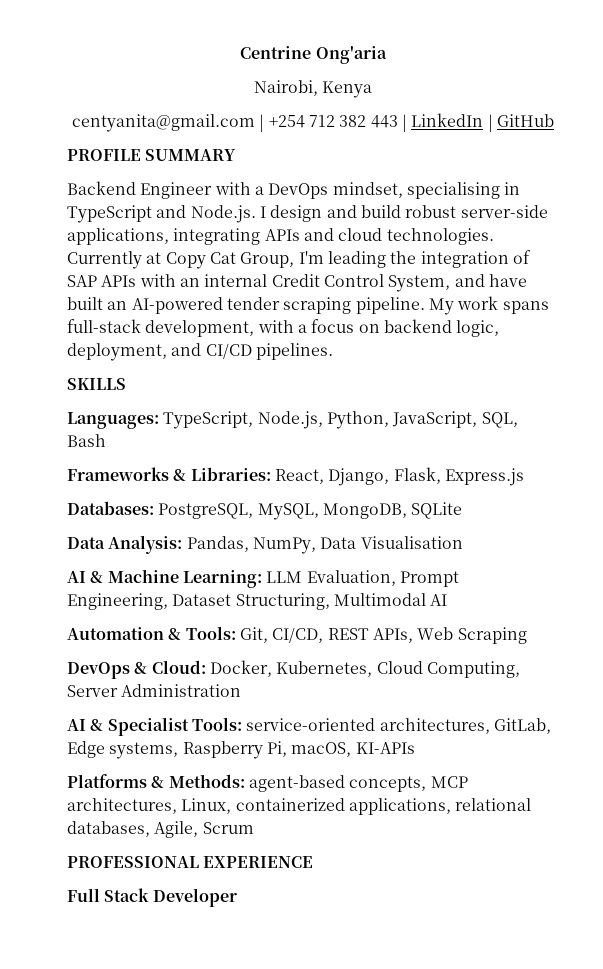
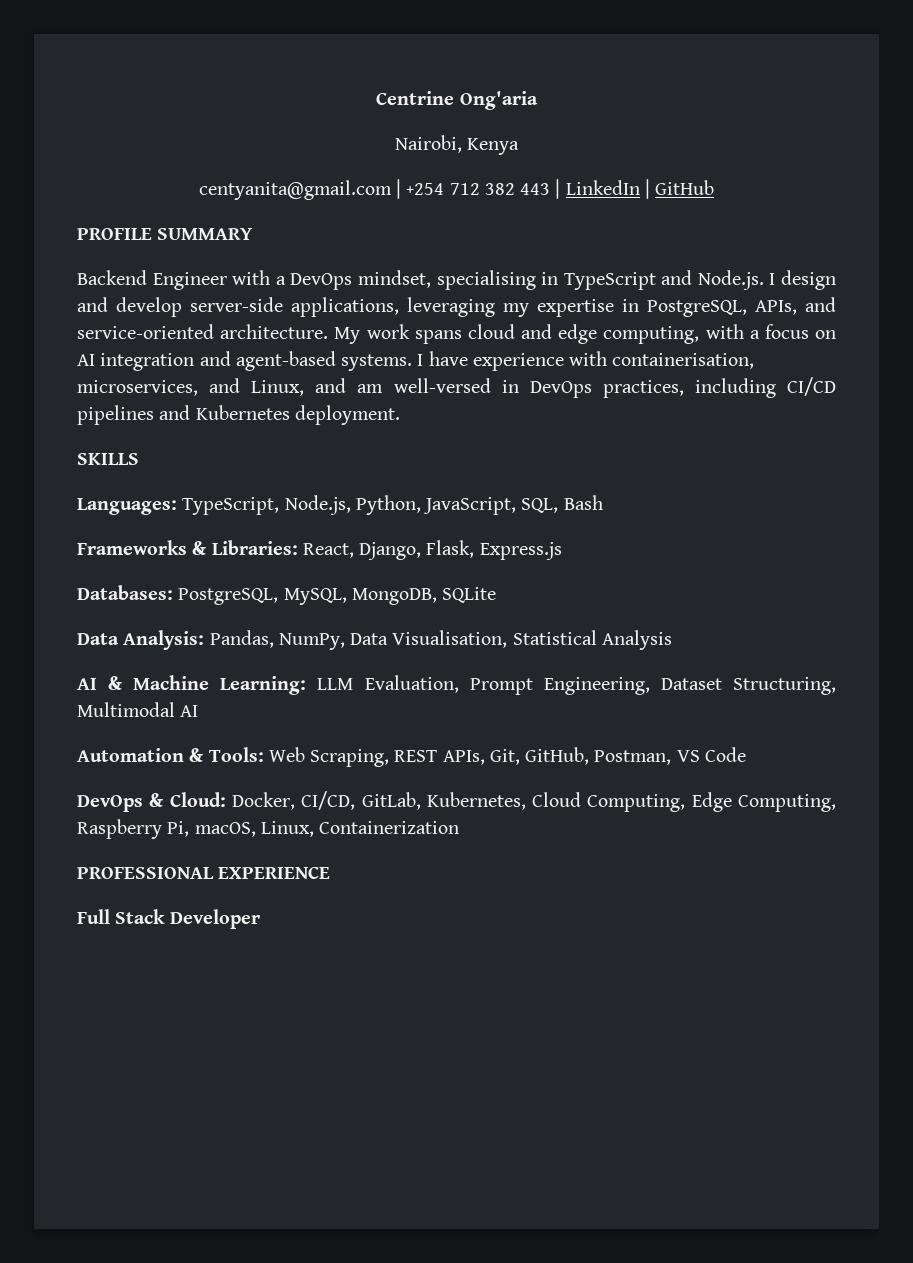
- Backend Engineer with a DevOps mindset, specialising in TypeScript and Node.js. I design and build robust server-side applications, integrating APIs and cloud technologies. Currently at Copy Cat Group, I'm leading the integration of SAP APIs with an internal Credit Control System, and have built an AI-powered tender scraping pipeline. My work spans full-stack development, with a focus on backend logic, deployment, and CI/CD pipelines.
+ Backend Engineer with a DevOps mindset, specialising in TypeScript and Node.js. I design and develop server-side applications, leveraging my expertise in PostgreSQL, APIs, and service-oriented architecture. My work spans cloud and edge computing, with a focus on AI integration and agent-based systems. I have experience with containerisation, microservices, and Linux, and am well-versed in DevOps practices, including CI/CD pipelines and Kubernetes deployment.
- Data Analysis: Pandas, NumPy, Data Visualisation
+ Data Analysis: Pandas, NumPy, Data Visualisation, Statistical Analysis
- Automation & Tools: Git, CI/CD, REST APIs, Web Scraping
+ Automation & Tools: Web Scraping, REST APIs, Git, GitHub, Postman, VS Code
- DevOps & Cloud: Docker, Kubernetes, Cloud Computing, Server Administration
- AI & Specialist Tools: service-oriented architectures, GitLab, Edge systems, Raspberry Pi, macOS, KI-APIs
- Platforms & Methods: agent-based concepts, MCP architectures, Linux, containerized applications, relational databases, Agile, Scrum
+ DevOps & Cloud: Docker, CI/CD, GitLab, Kubernetes, Cloud Computing, Edge Computing, Raspberry Pi, macOS, Linux, Containerization

